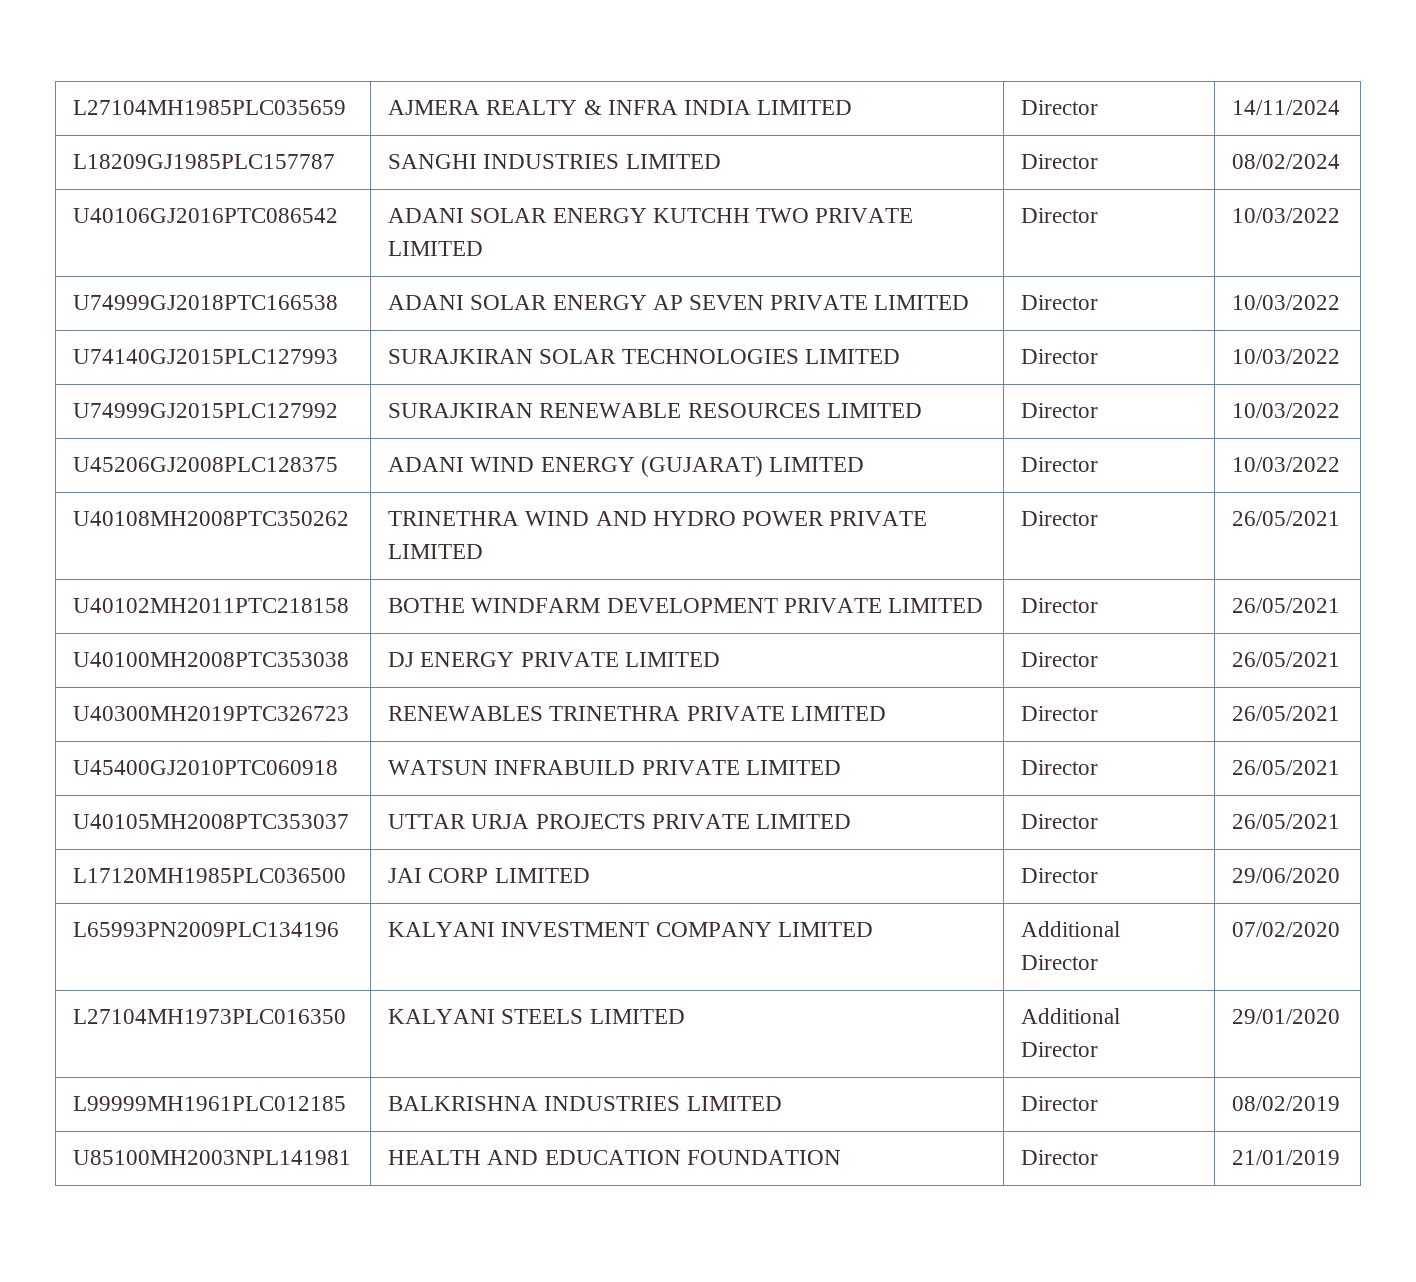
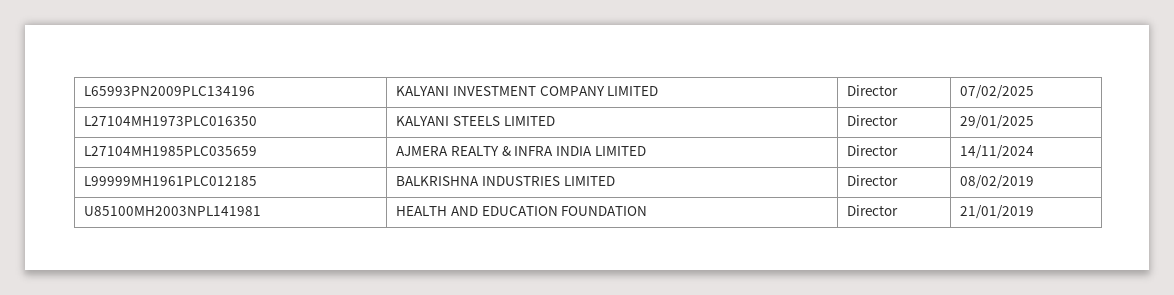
+ L65993PN2009PLC134196 | KALYANI INVESTMENT COMPANY LIMITED | Director | 07/02/2025
+ L27104MH1973PLC016350 | KALYANI STEELS LIMITED | Director | 29/01/2025
- L18209GJ1985PLC157787 | SANGHI INDUSTRIES LIMITED | Director | 08/02/2024
- U40106GJ2016PTC086542 | ADANI SOLAR ENERGY KUTCHH TWO PRIVATE LIMITED | Director | 10/03/2022
- U74999GJ2018PTC166538 | ADANI SOLAR ENERGY AP SEVEN PRIVATE LIMITED | Director | 10/03/2022
- U74140GJ2015PLC127993 | SURAJKIRAN SOLAR TECHNOLOGIES LIMITED | Director | 10/03/2022
- U74999GJ2015PLC127992 | SURAJKIRAN RENEWABLE RESOURCES LIMITED | Director | 10/03/2022
- U45206GJ2008PLC128375 | ADANI WIND ENERGY (GUJARAT) LIMITED | Director | 10/03/2022
- U40108MH2008PTC350262 | TRINETHRA WIND AND HYDRO POWER PRIVATE LIMITED | Director | 26/05/2021
- U40102MH2011PTC218158 | BOTHE WINDFARM DEVELOPMENT PRIVATE LIMITED | Director | 26/05/2021
- U40100MH2008PTC353038 | DJ ENERGY PRIVATE LIMITED | Director | 26/05/2021
- U40300MH2019PTC326723 | RENEWABLES TRINETHRA PRIVATE LIMITED | Director | 26/05/2021
- U45400GJ2010PTC060918 | WATSUN INFRABUILD PRIVATE LIMITED | Director | 26/05/2021
- U40105MH2008PTC353037 | UTTAR URJA PROJECTS PRIVATE LIMITED | Director | 26/05/2021
- L17120MH1985PLC036500 | JAI CORP LIMITED | Director | 29/06/2020
- L65993PN2009PLC134196 | KALYANI INVESTMENT COMPANY LIMITED | Additional Director | 07/02/2020
- L27104MH1973PLC016350 | KALYANI STEELS LIMITED | Additional Director | 29/01/2020

